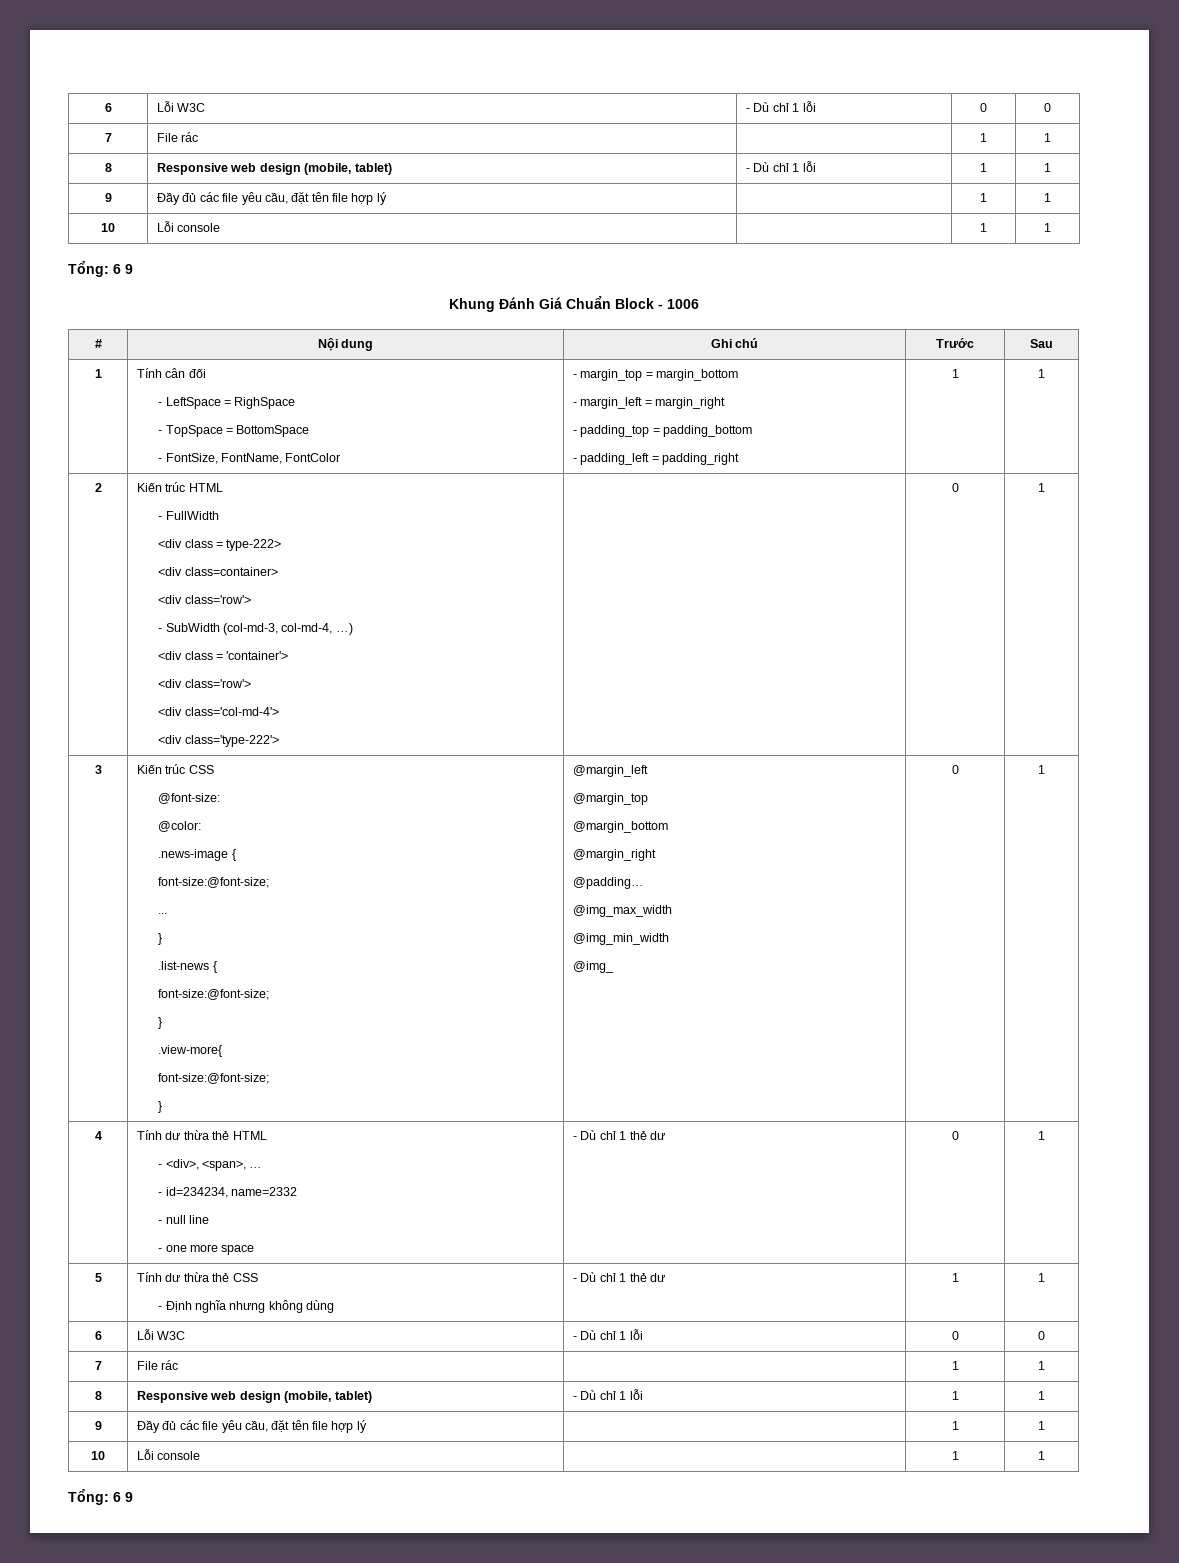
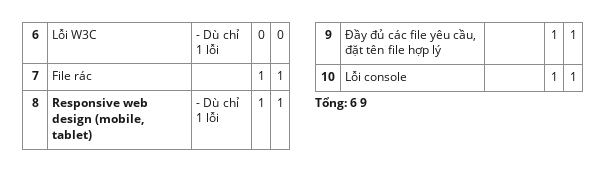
- Khung Đánh Giá Chuẩn Block - 1006
- # | Nội dung | Ghi chú | Trước | Sau
- 1 | Tính cân đối
- - LeftSpace = RighSpace
- - TopSpace = BottomSpace
- - FontSize, FontName, FontColor | - margin_top = margin_bottom
- - margin_left = margin_right
- - padding_top = padding_bottom
- - padding_left = padding_right | 1 | 1
- 2 | Kiến trúc HTML
- - FullWidth
- <div class = type-222>
- <div class=container>
- <div class='row'>
- - SubWidth (col-md-3, col-md-4, …)
- <div class = 'container'>
- <div class='row'>
- <div class='col-md-4'>
- <div class='type-222'> | | 0 | 1
- 3 | Kiến trúc CSS
- @font-size:
- @color:
- .news-image {
- font-size:@font-size;
- ...
- }
- .list-news {
- font-size:@font-size;
- }
- .view-more{
- font-size:@font-size;
- } | @margin_left
- @margin_top
- @margin_bottom
- @margin_right
- @padding…
- @img_max_width
- @img_min_width
- @img_ | 0 | 1
- 4 | Tính dư thừa thẻ HTML
- - <div>, <span>, …
- - id=234234, name=2332
- - null line
- - one more space | - Dù chỉ 1 thẻ dư | 0 | 1
- 5 | Tính dư thừa thẻ CSS
- - Định nghĩa nhưng không dùng | - Dù chỉ 1 thẻ dư | 1 | 1
- 6 | Lỗi W3C | - Dù chỉ 1 lỗi | 0 | 0
- 7 | File rác | | 1 | 1
- 8 | Responsive web design (mobile, tablet) | - Dù chỉ 1 lỗi | 1 | 1
- 9 | Đầy đủ các file yêu cầu, đặt tên file hợp lý | | 1 | 1
- 10 | Lỗi console | | 1 | 1
- Tổng: 6 9

